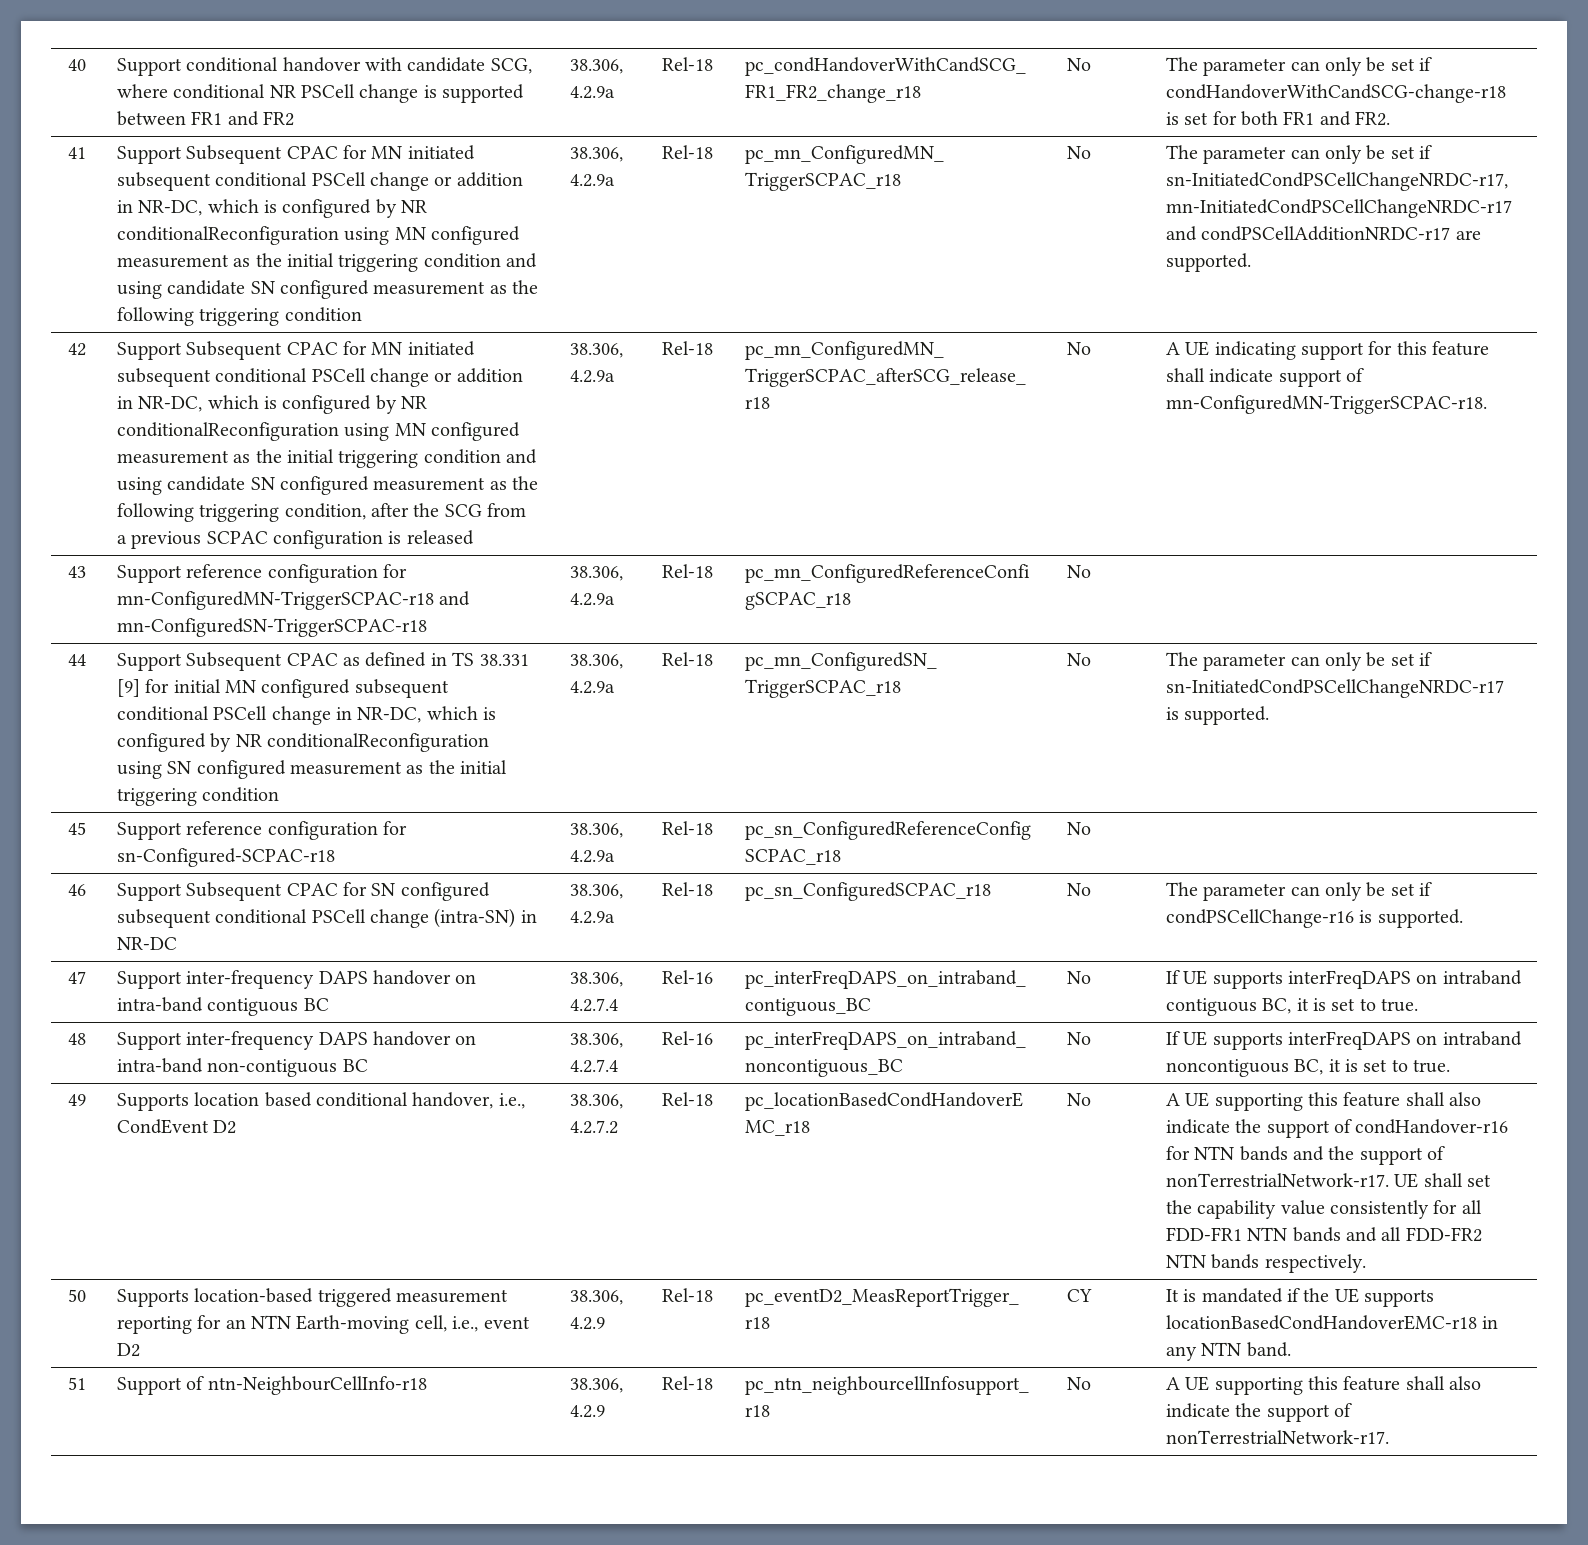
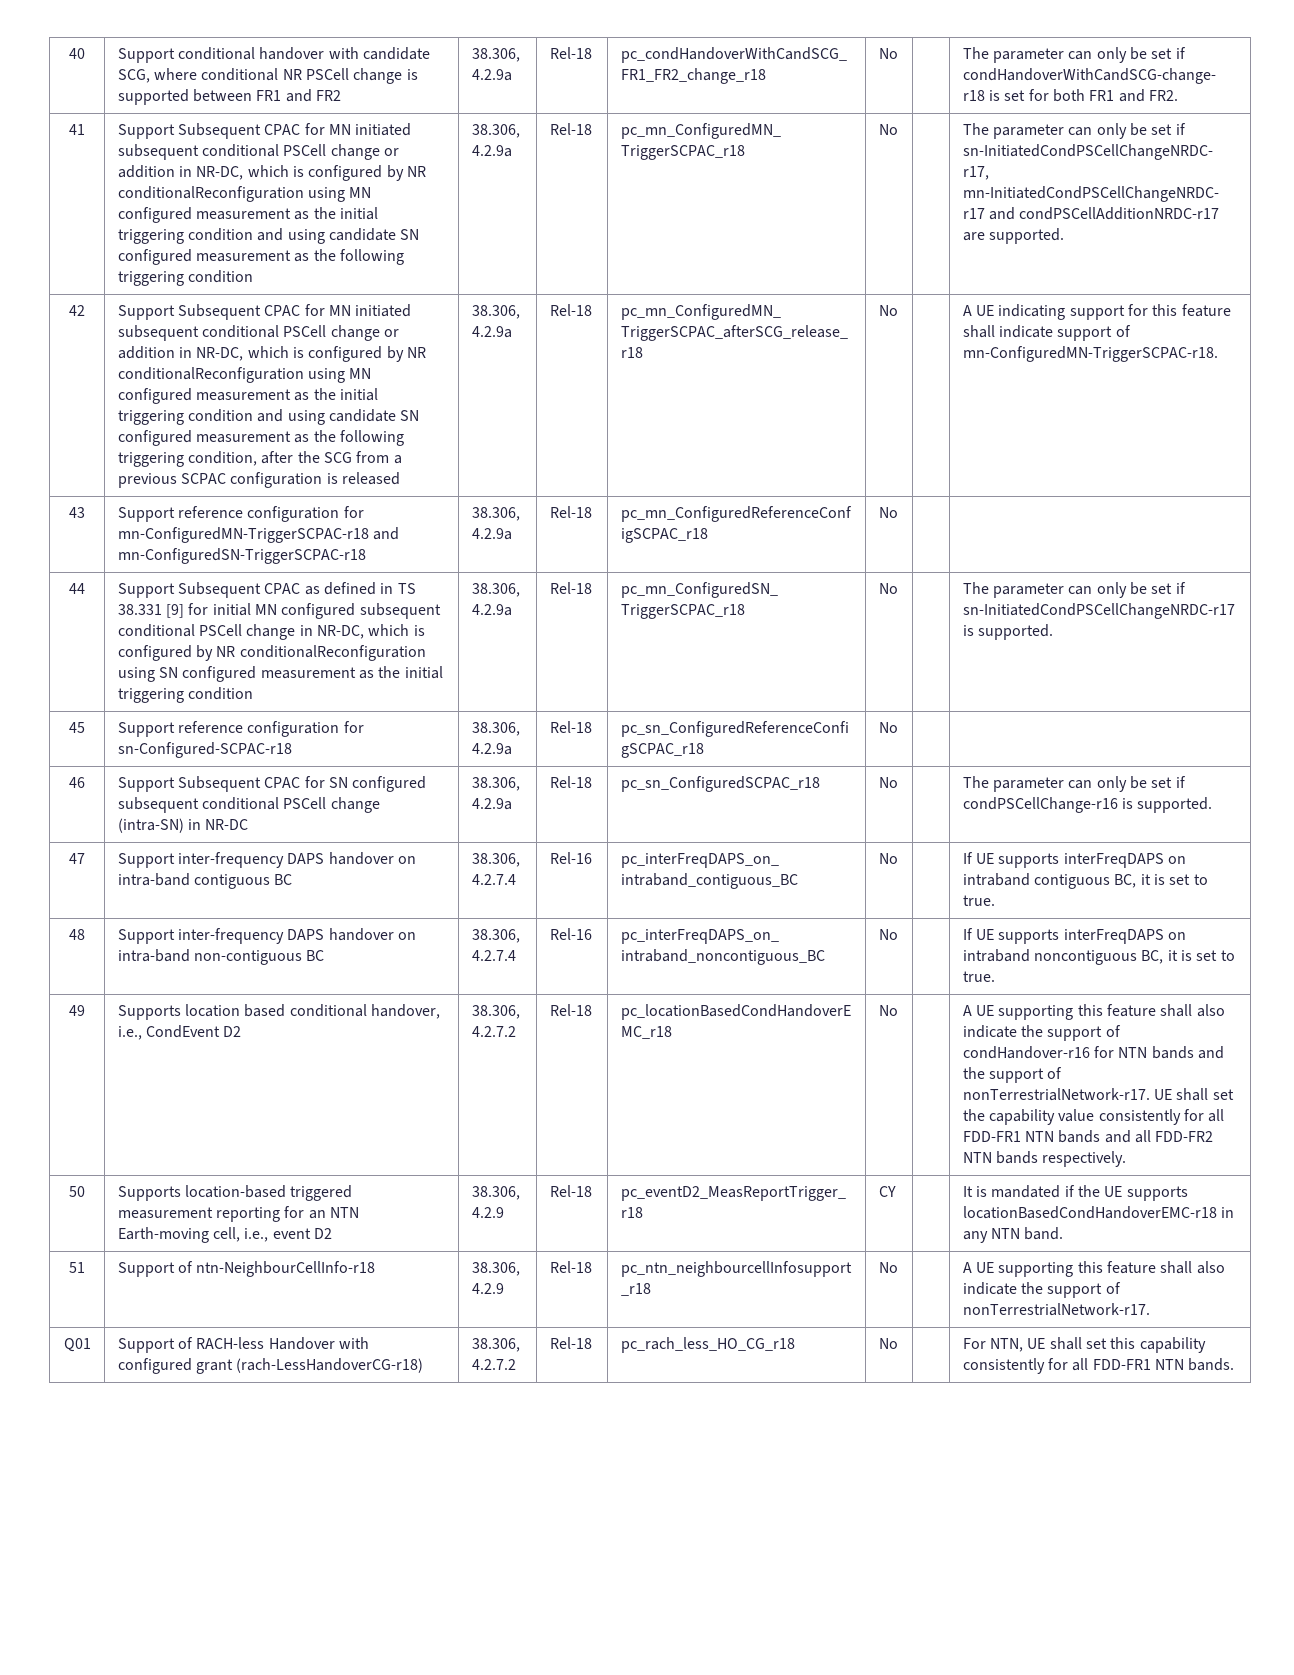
+ Q01 | Support of RACH-less Handover with configured grant (rach-LessHandoverCG-r18) | 38.306, 4.2.7.2 | Rel-18 | pc_rach_less_HO_CG_r18 | No | | For NTN, UE shall set this capability consistently for all FDD-FR1 NTN bands.

